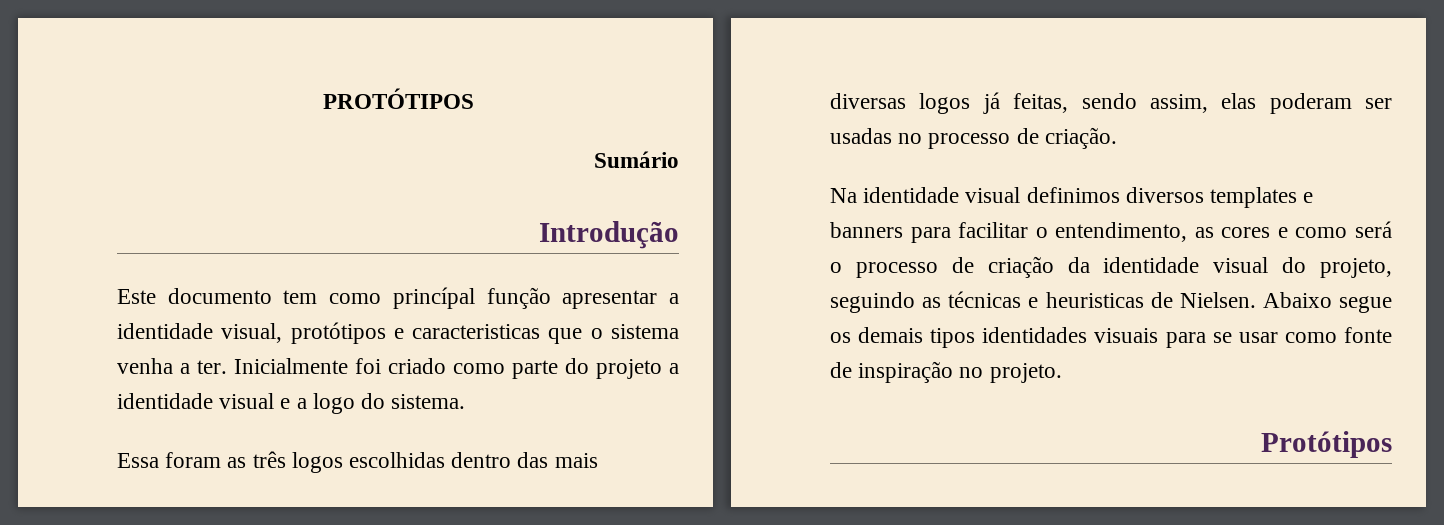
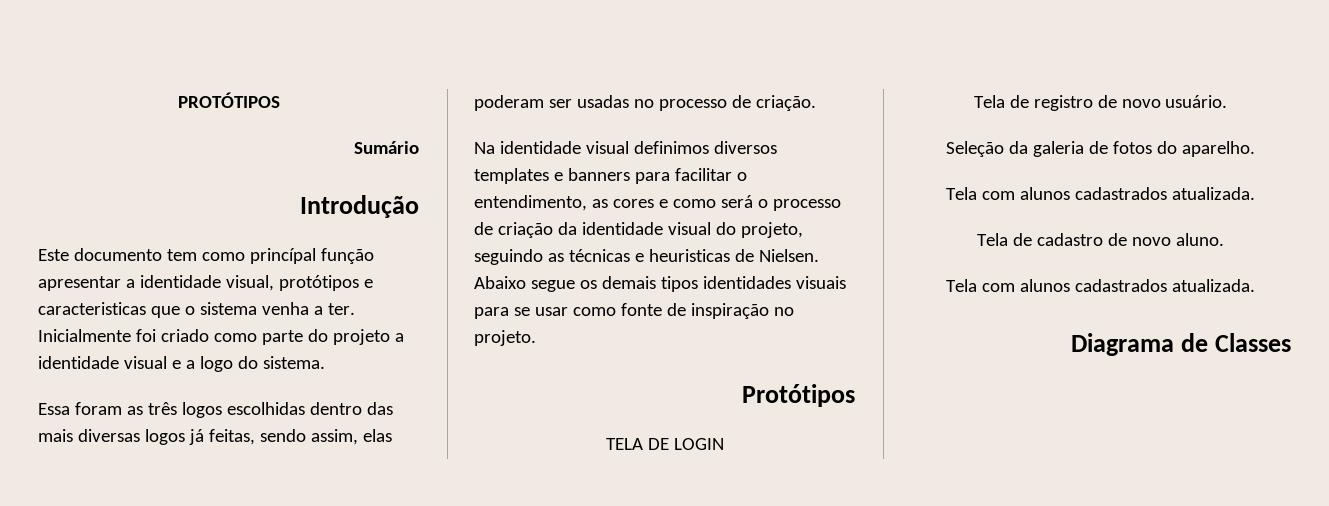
+ TELA DE LOGIN
+ Tela de registro de novo usuário.
+ Seleção da galeria de fotos do aparelho.
+ Tela com alunos cadastrados atualizada.
+ Tela de cadastro de novo aluno.
+ Tela com alunos cadastrados atualizada.
+ Diagrama de Classes

